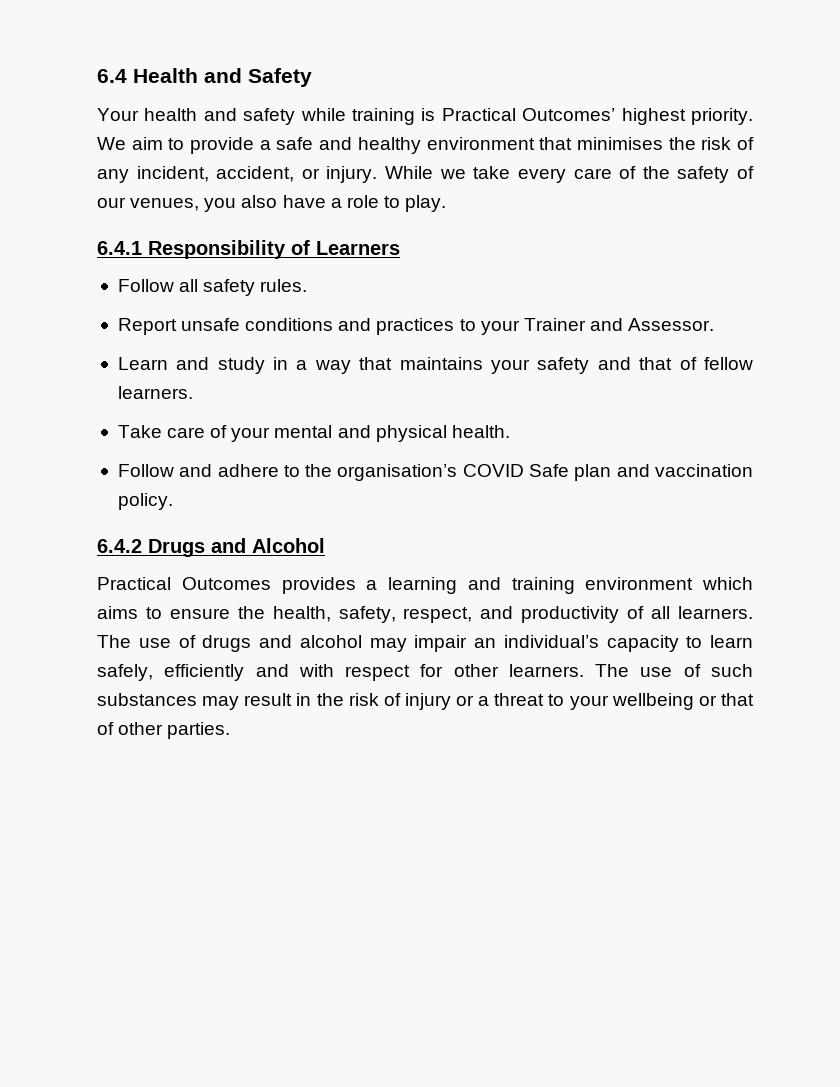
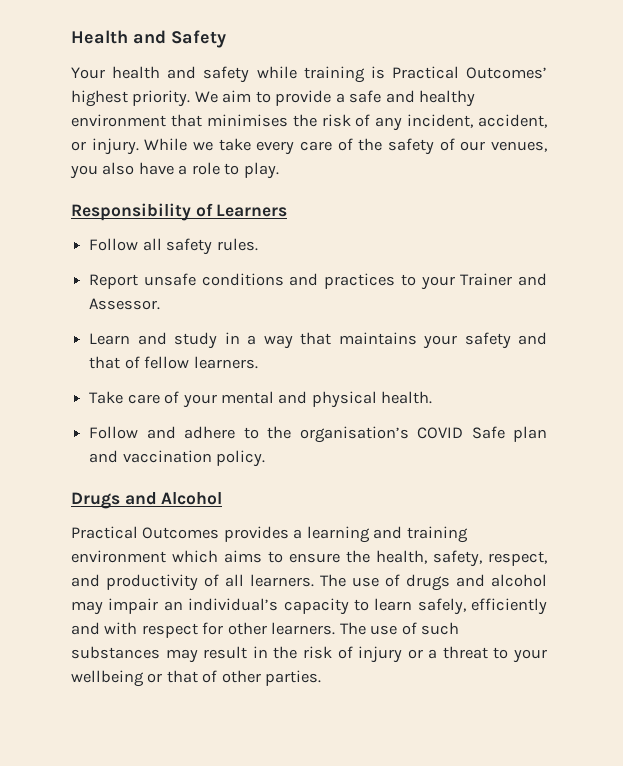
- 6.4 Health and Safety
+ Health and Safety
- 6.4.1 Responsibility of Learners
+ Responsibility of Learners
- 6.4.2 Drugs and Alcohol
+ Drugs and Alcohol

